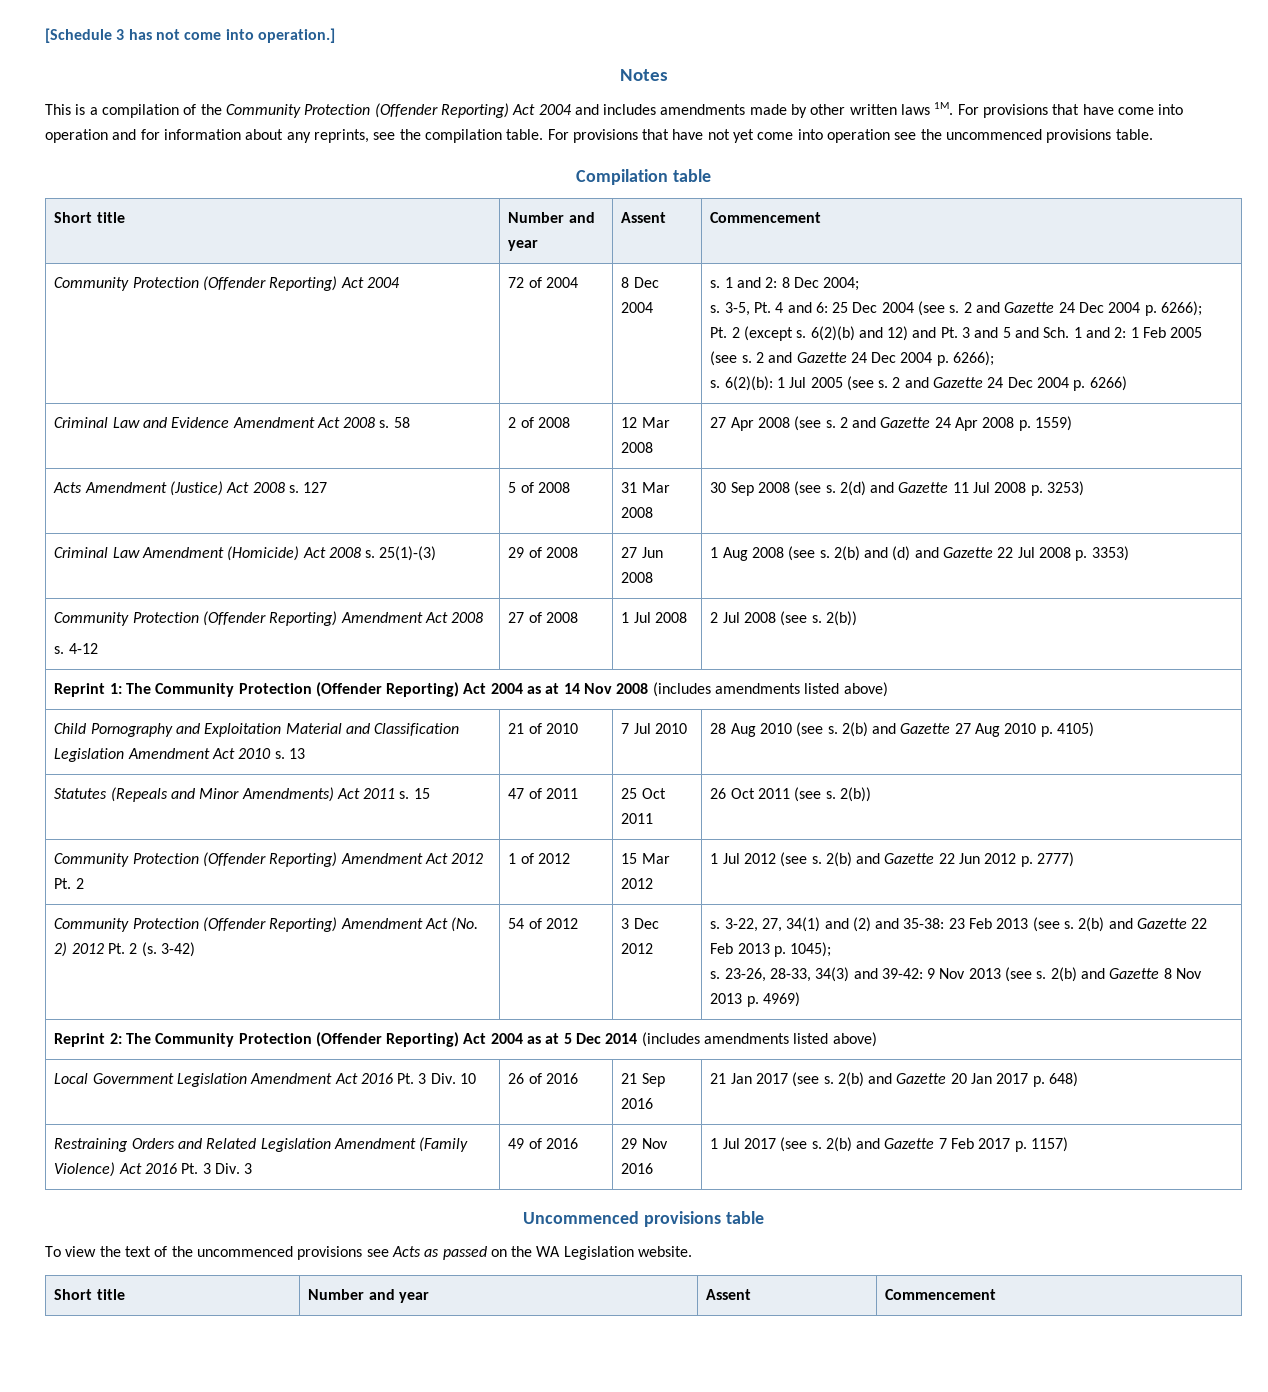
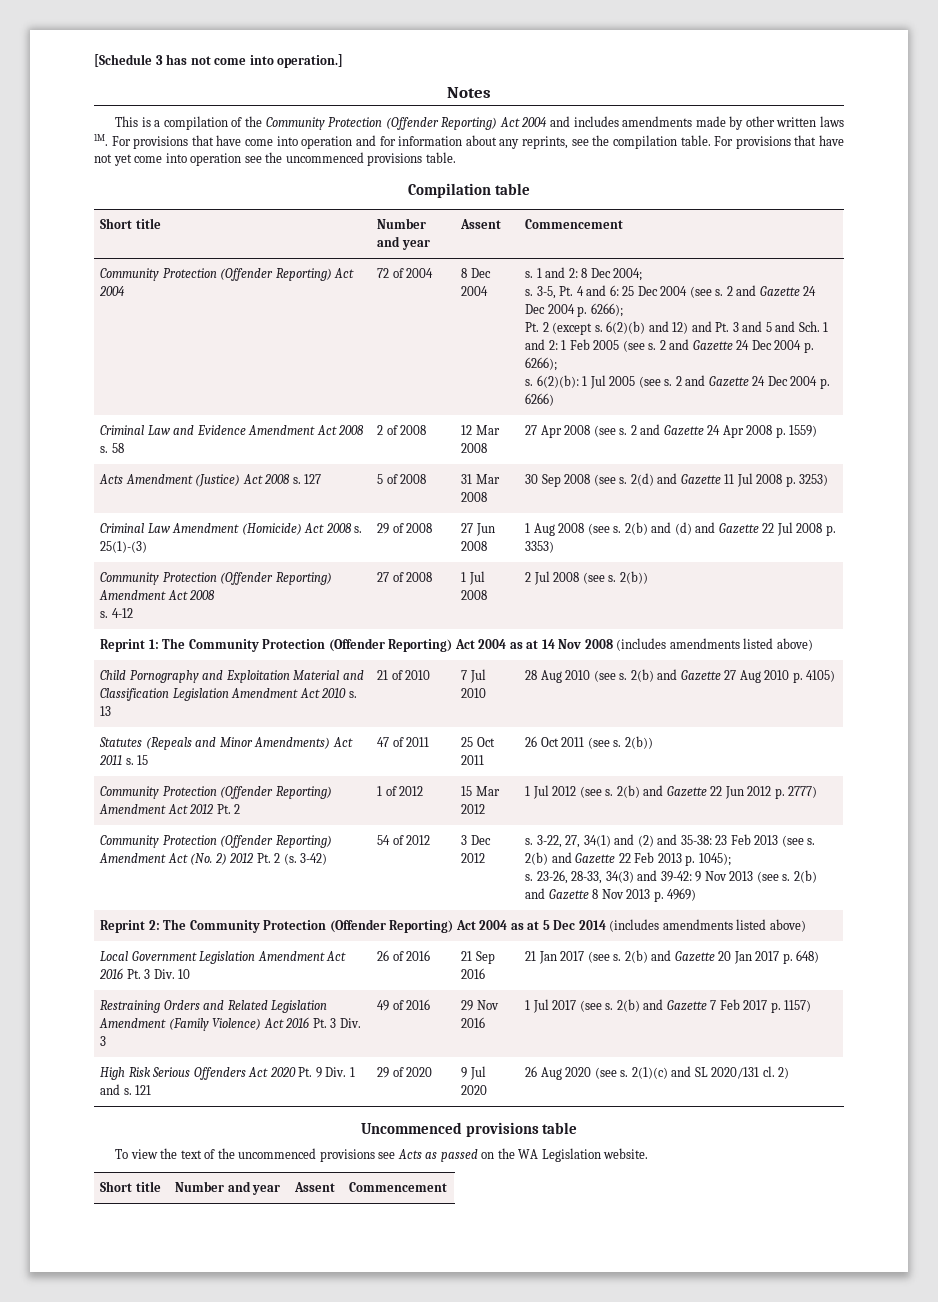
+ High Risk Serious Offenders Act 2020 Pt. 9 Div. 1 and s. 121 | 29 of 2020 | 9 Jul 2020 | 26 Aug 2020 (see s. 2(1)(c) and SL 2020/131 cl. 2)

